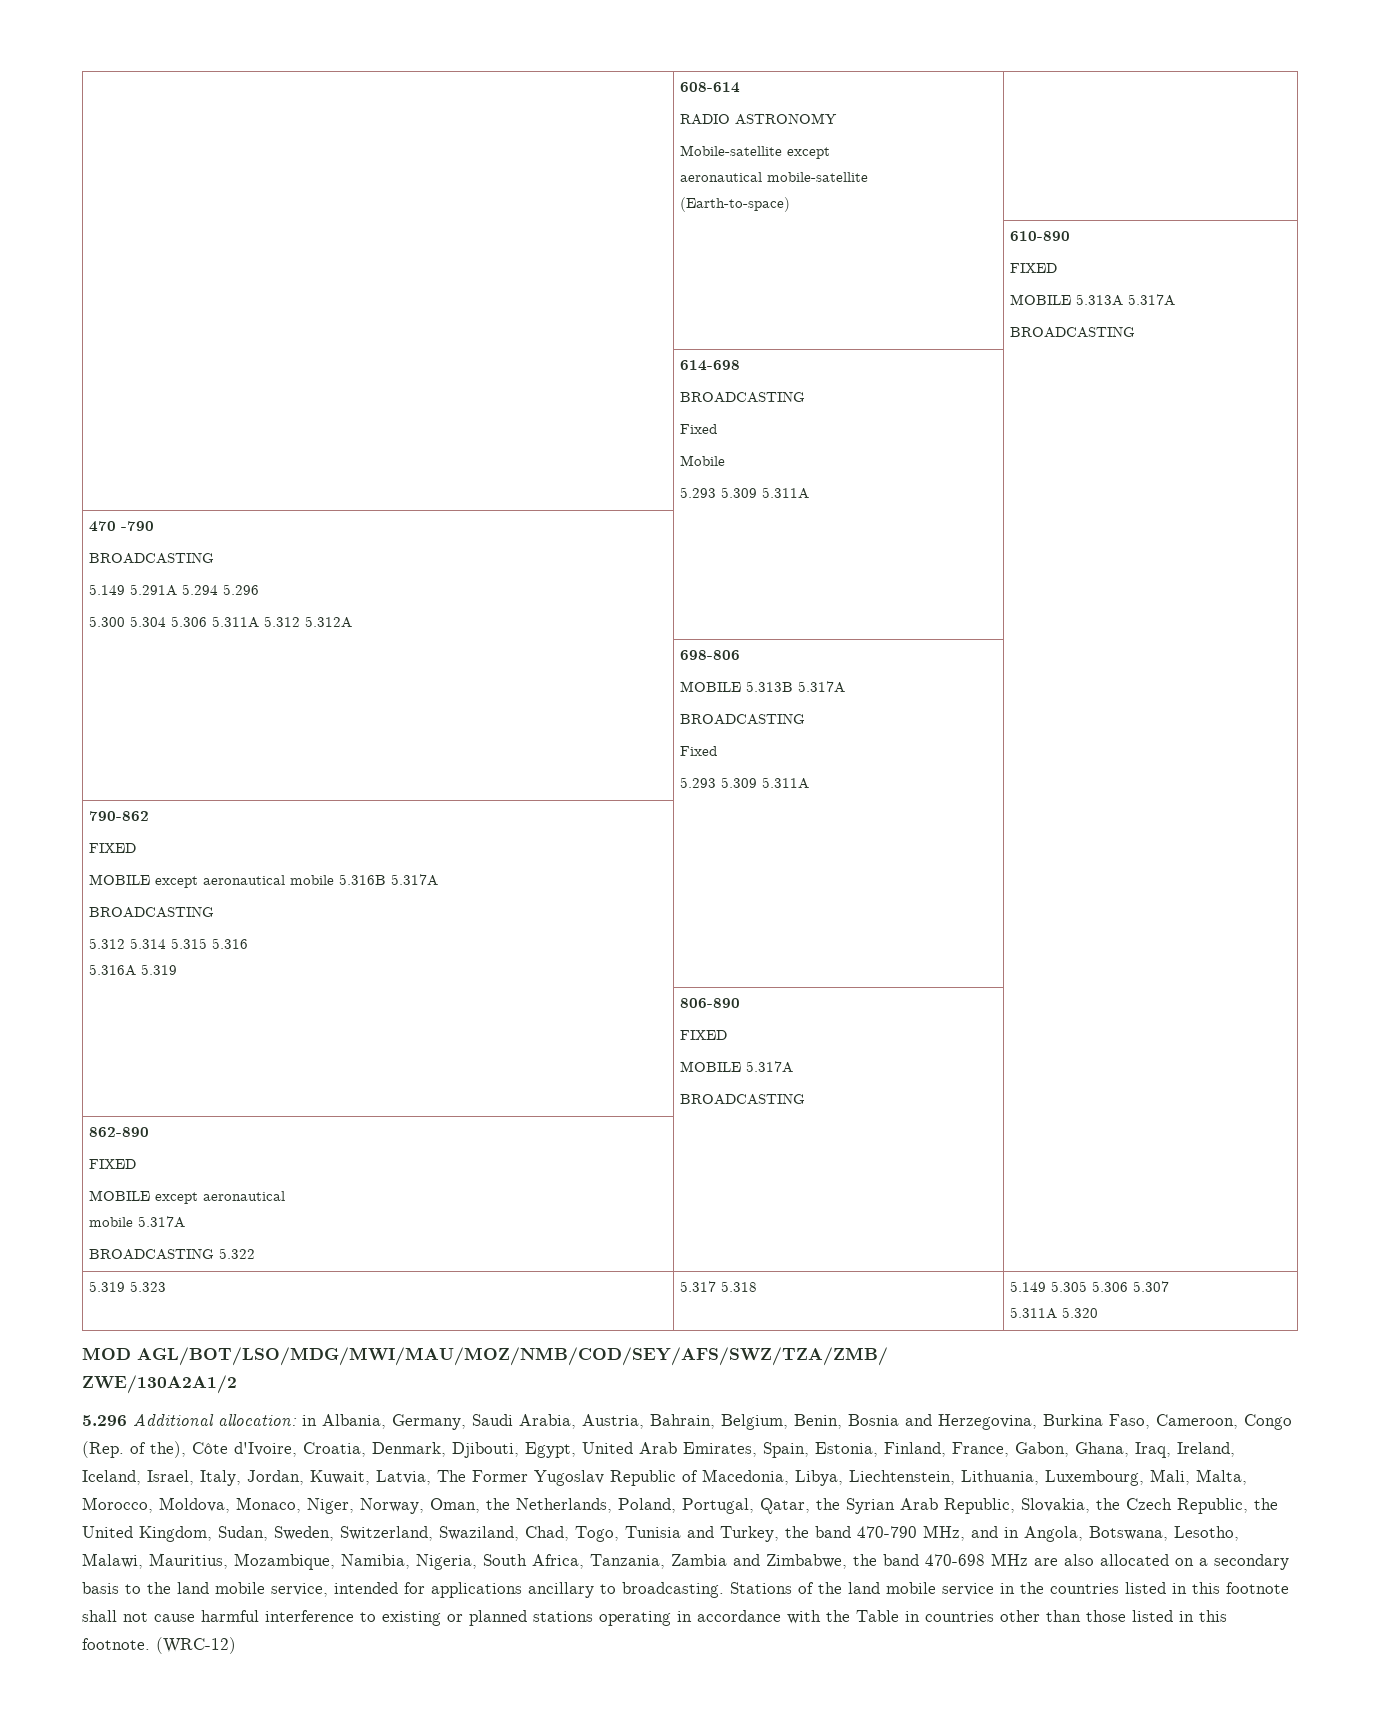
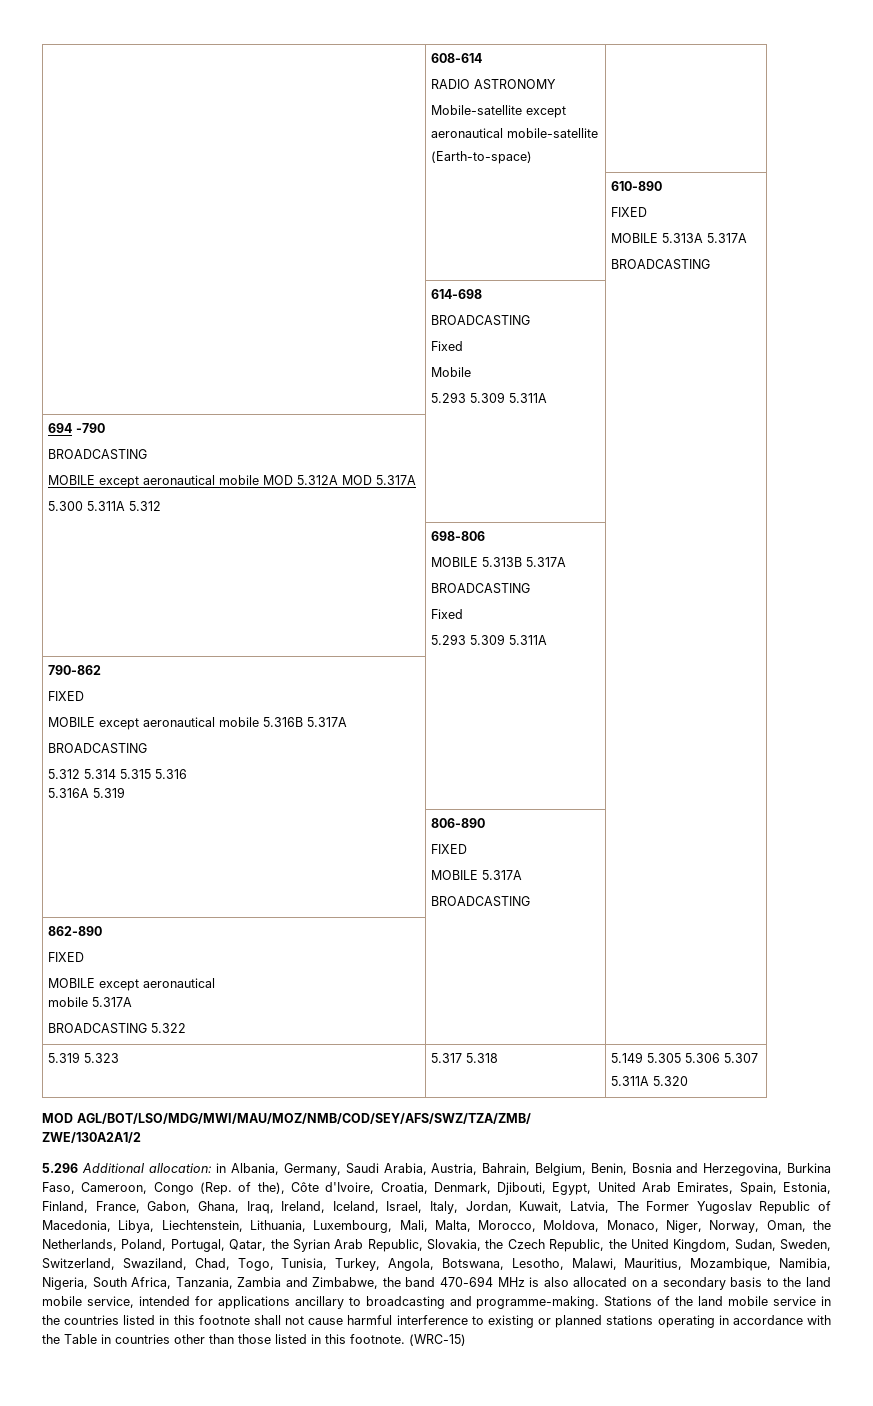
- 470 -790
+ 694 -790
  BROADCASTING
- 5.149 5.291A 5.294 5.296
- 5.300 5.304 5.306 5.311A 5.312 5.312A | |
+ MOBILE except aeronautical mobile MOD 5.312A MOD 5.317A
+ 5.300 5.311A 5.312 | |
- in Albania, Germany, Saudi Arabia, Austria, Bahrain, Belgium, Benin, Bosnia and Herzegovina, Burkina Faso, Cameroon, Congo (Rep. of the), Côte d'Ivoire, Croatia, Denmark, Djibouti, Egypt, United Arab Emirates, Spain, Estonia, Finland, France, Gabon, Ghana, Iraq, Ireland, Iceland, Israel, Italy, Jordan, Kuwait, Latvia, The Former Yugoslav Republic of Macedonia, Libya, Liechtenstein, Lithuania, Luxembourg, Mali, Malta, Morocco, Moldova, Monaco, Niger, Norway, Oman, the Netherlands, Poland, Portugal, Qatar, the Syrian Arab Republic, Slovakia, the Czech Republic, the United Kingdom, Sudan, Sweden, Switzerland, Swaziland, Chad, Togo, Tunisia and Turkey, the band 470-790 MHz, and in Angola, Botswana, Lesotho, Malawi, Mauritius, Mozambique, Namibia, Nigeria, South Africa, Tanzania, Zambia and Zimbabwe, the band 470-698 MHz are also allocated on a secondary basis to the land mobile service, intended for applications ancillary to broadcasting.
+ in Albania, Germany, Saudi Arabia, Austria, Bahrain, Belgium, Benin, Bosnia and Herzegovina, Burkina Faso, Cameroon, Congo (Rep. of the), Côte d'Ivoire, Croatia, Denmark, Djibouti, Egypt, United Arab Emirates, Spain, Estonia, Finland, France, Gabon, Ghana, Iraq, Ireland, Iceland, Israel, Italy, Jordan, Kuwait, Latvia, The Former Yugoslav Republic of Macedonia, Libya, Liechtenstein, Lithuania, Luxembourg, Mali, Malta, Morocco, Moldova, Monaco, Niger, Norway, Oman, the Netherlands, Poland, Portugal, Qatar, the Syrian Arab Republic, Slovakia, the Czech Republic, the United Kingdom, Sudan, Sweden, Switzerland, Swaziland, Chad, Togo, Tunisia, Turkey, Angola, Botswana, Lesotho, Malawi, Mauritius, Mozambique, Namibia, Nigeria, South Africa, Tanzania, Zambia and Zimbabwe, the band 470-694 MHz is also allocated on a secondary basis to the land mobile service, intended for applications ancillary to broadcasting and programme-making.
- (WRC-12)
+ (WRC-15)

